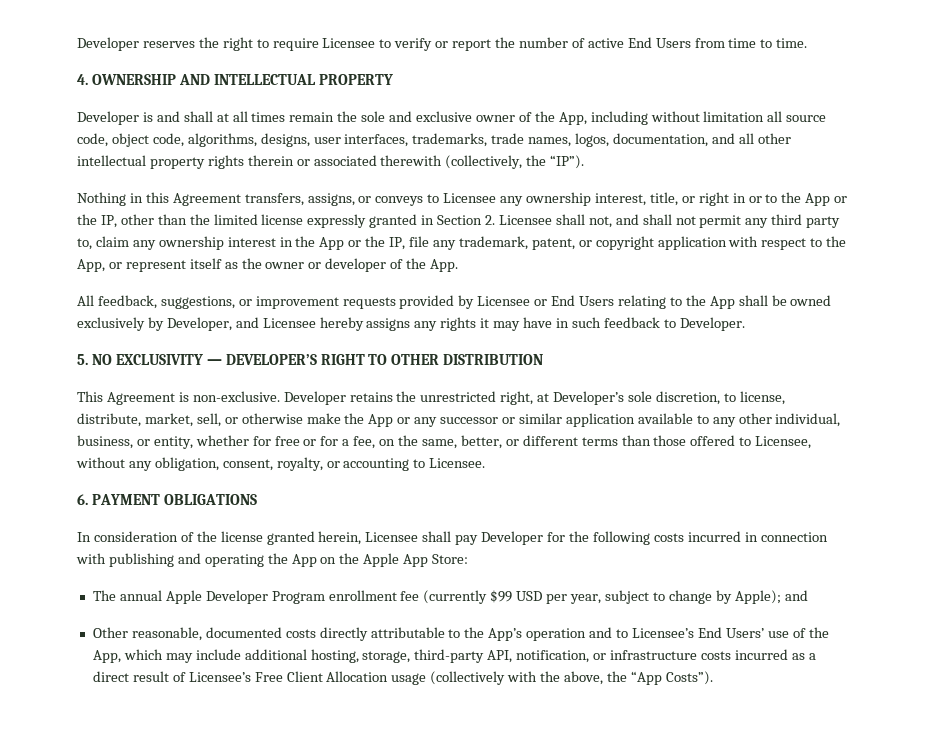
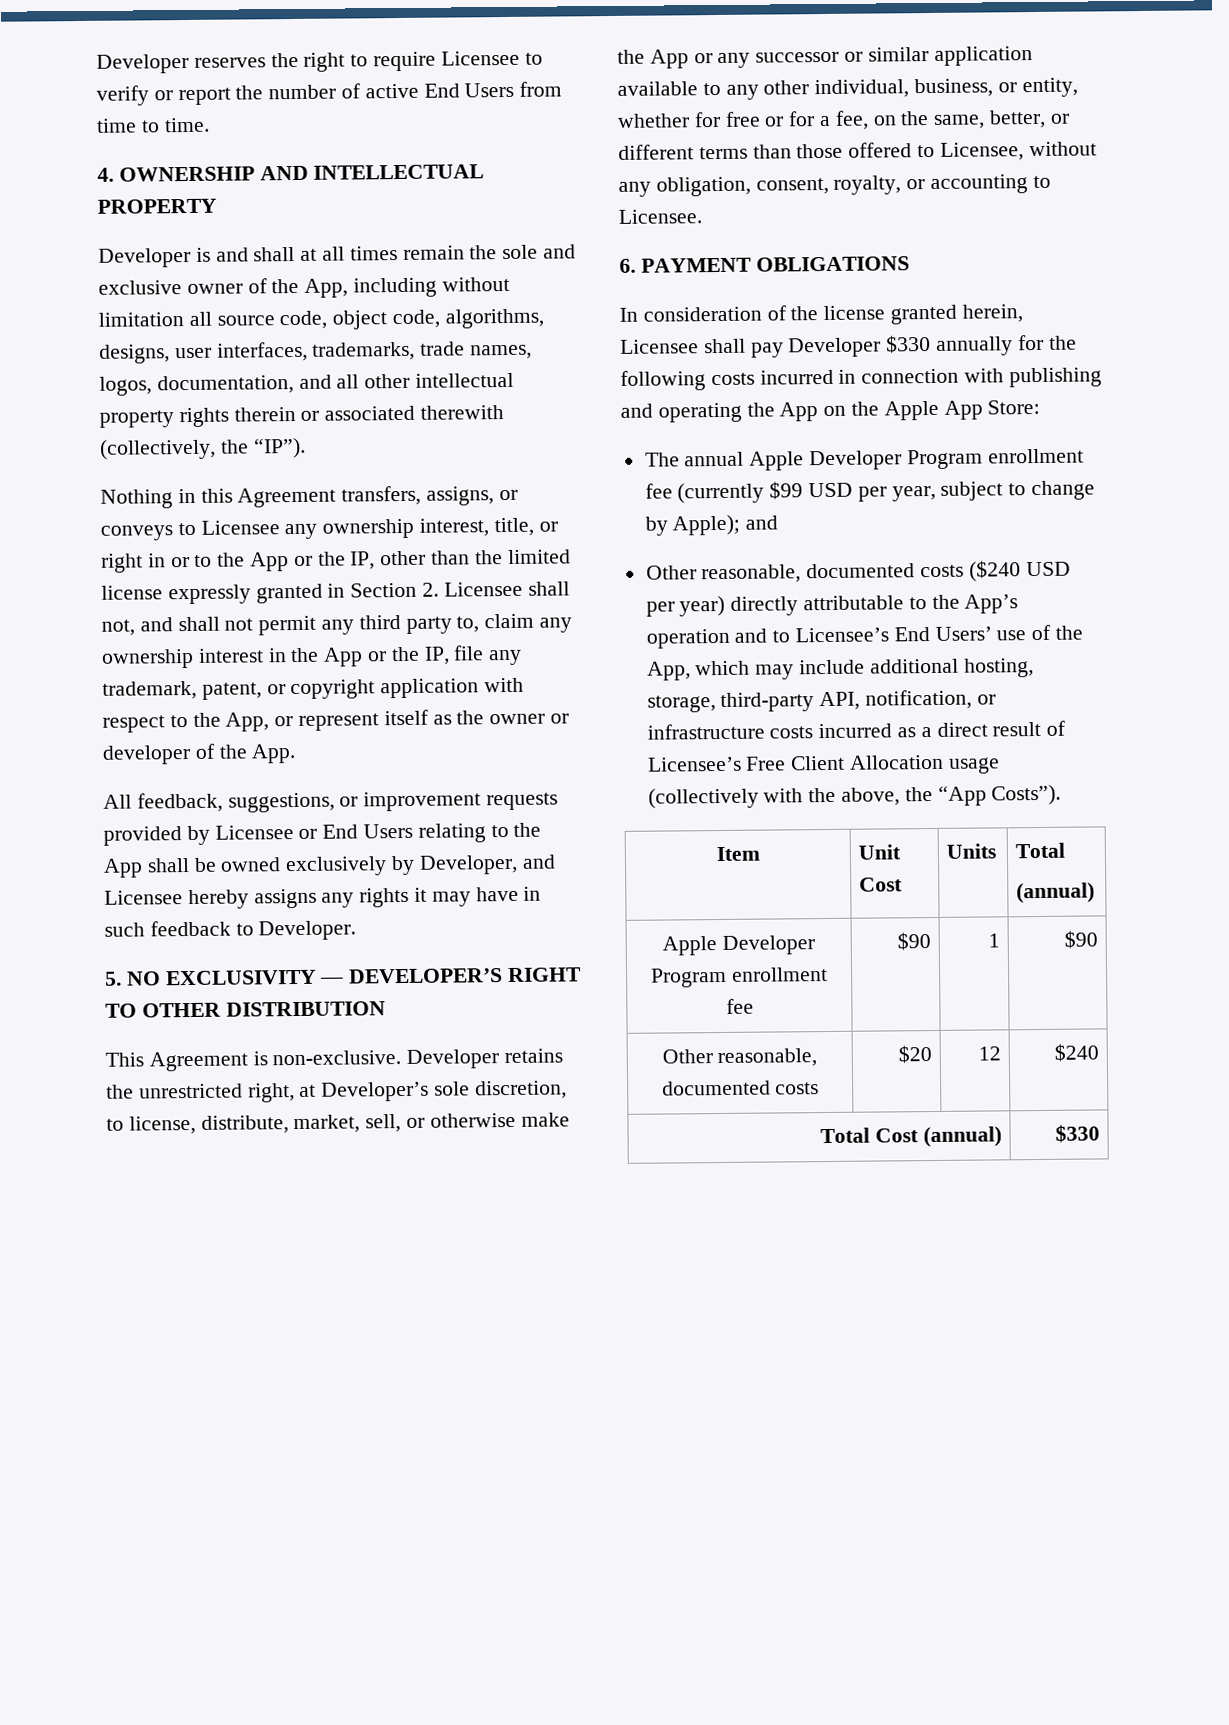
- In consideration of the license granted herein, Licensee shall pay Developer for the following costs incurred in connection with publishing and operating the App on the Apple App Store:
+ In consideration of the license granted herein, Licensee shall pay Developer $330 annually for the following costs incurred in connection with publishing and operating the App on the Apple App Store:
- Other reasonable, documented costs directly attributable to the App’s operation and to Licensee’s End Users’ use of the App, which may include additional hosting, storage, third-party API, notification, or infrastructure costs incurred as a direct result of Licensee’s Free Client Allocation usage (collectively with the above, the “App Costs”).
+ Other reasonable, documented costs ($240 USD per year) directly attributable to the App’s operation and to Licensee’s End Users’ use of the App, which may include additional hosting, storage, third-party API, notification, or infrastructure costs incurred as a direct result of Licensee’s Free Client Allocation usage (collectively with the above, the “App Costs”).
+ Item | Unit Cost | Units | Total
+ (annual)
+ Apple Developer Program enrollment fee | $90 | 1 | $90
+ Other reasonable, documented costs | $20 | 12 | $240
+ Total Cost (annual) | $330

